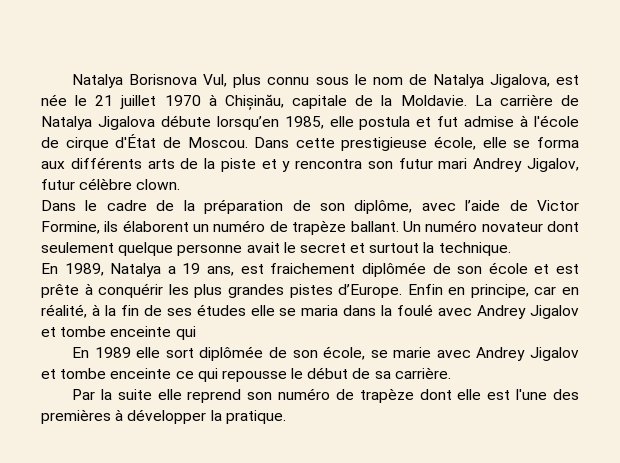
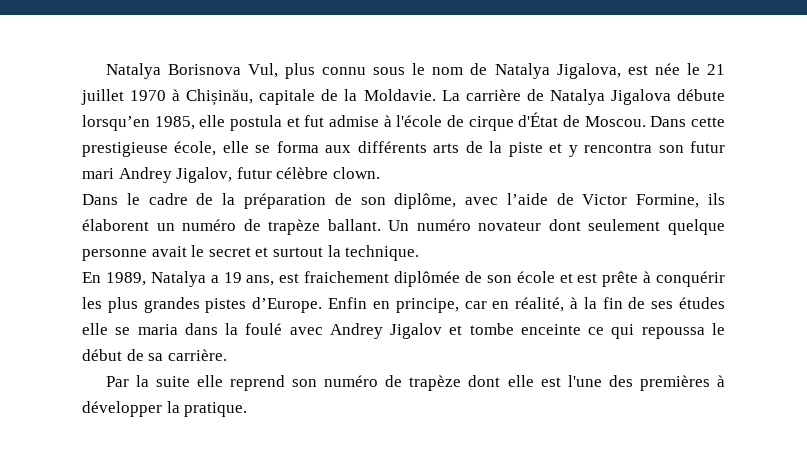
- Enfin en principe, car en réalité, à la fin de ses études elle se maria dans la foulé avec Andrey Jigalov et tombe enceinte qui
- En 1989 elle sort diplômée de son école, se marie avec Andrey Jigalov et tombe enceinte ce qui repousse le début de sa carrière.
+ Enfin en principe, car en réalité, à la fin de ses études elle se maria dans la foulé avec Andrey Jigalov et tombe enceinte ce qui repoussa le début de sa carrière.

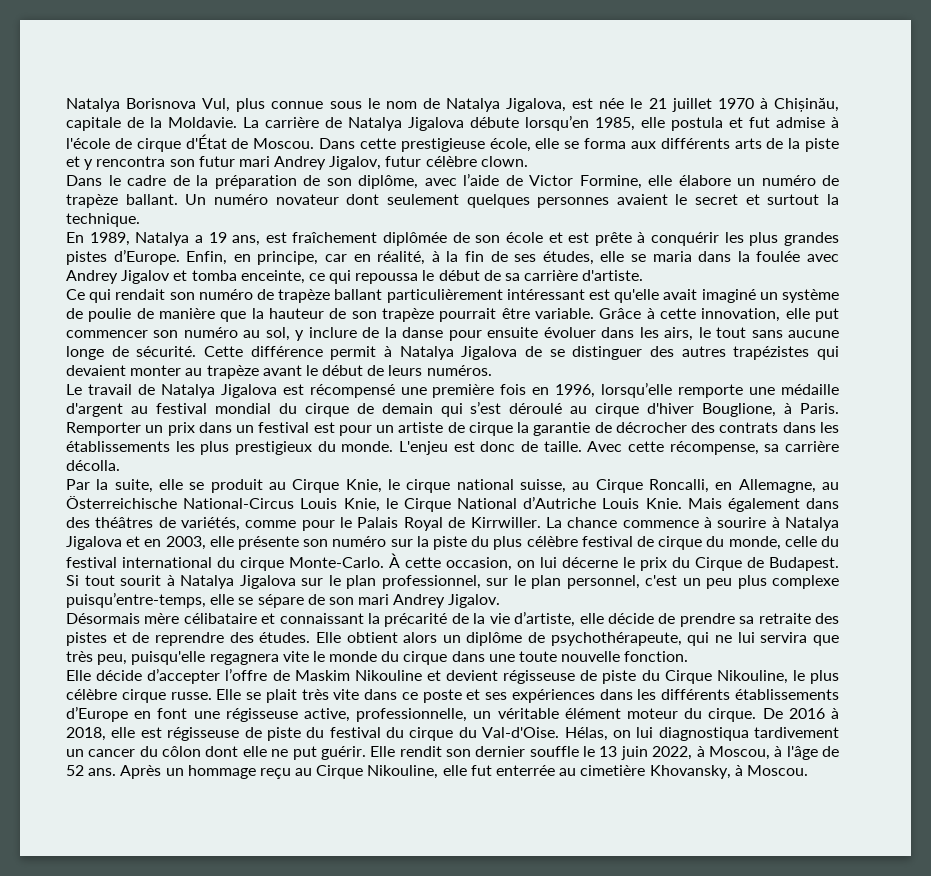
- Natalya Borisnova Vul, plus connu sous le nom de Natalya Jigalova, est née le 21 juillet 1970 à Chișinău, capitale de la Moldavie.
+ Natalya Borisnova Vul, plus connue sous le nom de Natalya Jigalova, est née le 21 juillet 1970 à Chișinău, capitale de la Moldavie.
- Dans le cadre de la préparation de son diplôme, avec l’aide de Victor Formine, ils élaborent un numéro de trapèze ballant.
+ Dans le cadre de la préparation de son diplôme, avec l’aide de Victor Formine, elle élabore un numéro de trapèze ballant.
- Un numéro novateur dont seulement quelque personne avait le secret et surtout la technique.
+ Un numéro novateur dont seulement quelques personnes avaient le secret et surtout la technique.
- En 1989, Natalya a 19 ans, est fraichement diplômée de son école et est prête à conquérir les plus grandes pistes d’Europe.
+ En 1989, Natalya a 19 ans, est fraîchement diplômée de son école et est prête à conquérir les plus grandes pistes d’Europe.
- Enfin en principe, car en réalité, à la fin de ses études elle se maria dans la foulé avec Andrey Jigalov et tombe enceinte ce qui repoussa le début de sa carrière.
- Par la suite elle reprend son numéro de trapèze dont elle est l'une des premières à développer la pratique.
+ Enfin, en principe, car en réalité, à la fin de ses études, elle se maria dans la foulée avec Andrey Jigalov et tomba enceinte, ce qui repoussa le début de sa carrière d'artiste.
+ Ce qui rendait son numéro de trapèze ballant particulièrement intéressant est qu'elle avait imaginé un système de poulie de manière que la hauteur de son trapèze pourrait être variable. Grâce à cette innovation, elle put commencer son numéro au sol, y inclure de la danse pour ensuite évoluer dans les airs, le tout sans aucune longe de sécurité. Cette différence permit à Natalya Jigalova de se distinguer des autres trapézistes qui devaient monter au trapèze avant le début de leurs numéros.
+ Le travail de Natalya Jigalova est récompensé une première fois en 1996, lorsqu’elle remporte une médaille d'argent au festival mondial du cirque de demain qui s’est déroulé au cirque d'hiver Bouglione, à Paris. Remporter un prix dans un festival est pour un artiste de cirque la garantie de décrocher des contrats dans les établissements les plus prestigieux du monde. L'enjeu est donc de taille. Avec cette récompense, sa carrière décolla.
+ Par la suite, elle se produit au Cirque Knie, le cirque national suisse, au Cirque Roncalli, en Allemagne, au Österreichische National-Circus Louis Knie, le Cirque National d’Autriche Louis Knie. Mais également dans des théâtres de variétés, comme pour le Palais Royal de Kirrwiller. La chance commence à sourire à Natalya Jigalova et en 2003, elle présente son numéro sur la piste du plus célèbre festival de cirque du monde, celle du festival international du cirque Monte-Carlo. À cette occasion, on lui décerne le prix du Cirque de Budapest. Si tout sourit à Natalya Jigalova sur le plan professionnel, sur le plan personnel, c'est un peu plus complexe puisqu’entre-temps, elle se sépare de son mari Andrey Jigalov.
+ Désormais mère célibataire et connaissant la précarité de la vie d’artiste, elle décide de prendre sa retraite des pistes et de reprendre des études. Elle obtient alors un diplôme de psychothérapeute, qui ne lui servira que très peu, puisqu'elle regagnera vite le monde du cirque dans une toute nouvelle fonction.
+ Elle décide d’accepter l’offre de Maskim Nikouline et devient régisseuse de piste du Cirque Nikouline, le plus célèbre cirque russe. Elle se plait très vite dans ce poste et ses expériences dans les différents établissements d’Europe en font une régisseuse active, professionnelle, un véritable élément moteur du cirque. De 2016 à 2018, elle est régisseuse de piste du festival du cirque du Val-d'Oise. Hélas, on lui diagnostiqua tardivement un cancer du côlon dont elle ne put guérir. Elle rendit son dernier souffle le 13 juin 2022, à Moscou, à l'âge de 52 ans. Après un hommage reçu au Cirque Nikouline, elle fut enterrée au cimetière Khovansky, à Moscou.

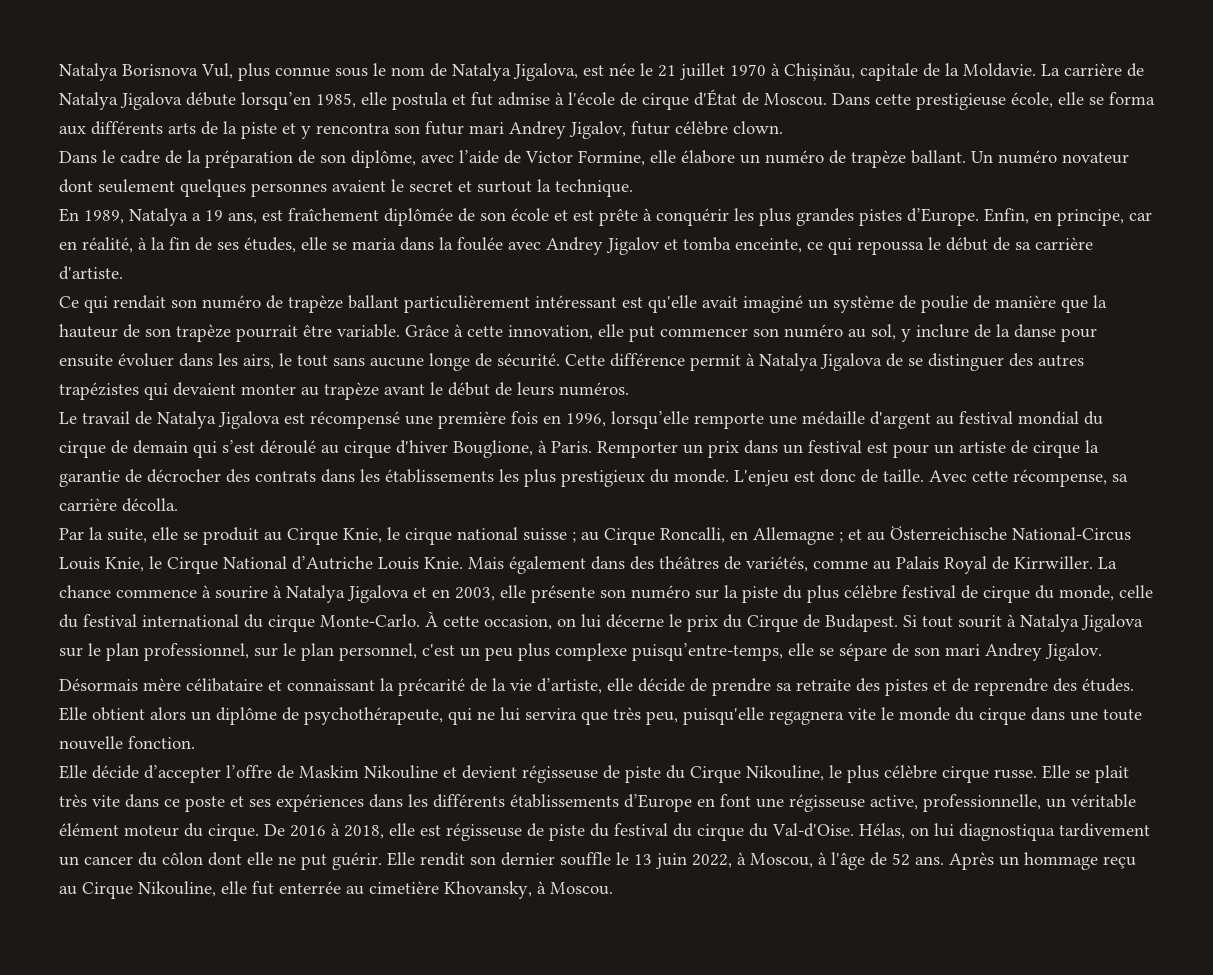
- Par la suite, elle se produit au Cirque Knie, le cirque national suisse, au Cirque Roncalli, en Allemagne, au Österreichische National-Circus Louis Knie, le Cirque National d’Autriche Louis Knie.
+ Par la suite, elle se produit au Cirque Knie, le cirque national suisse ; au Cirque Roncalli, en Allemagne ; et au Österreichische National-Circus Louis Knie, le Cirque National d’Autriche Louis Knie.
- Mais également dans des théâtres de variétés, comme pour le Palais Royal de Kirrwiller.
+ Mais également dans des théâtres de variétés, comme au Palais Royal de Kirrwiller.

